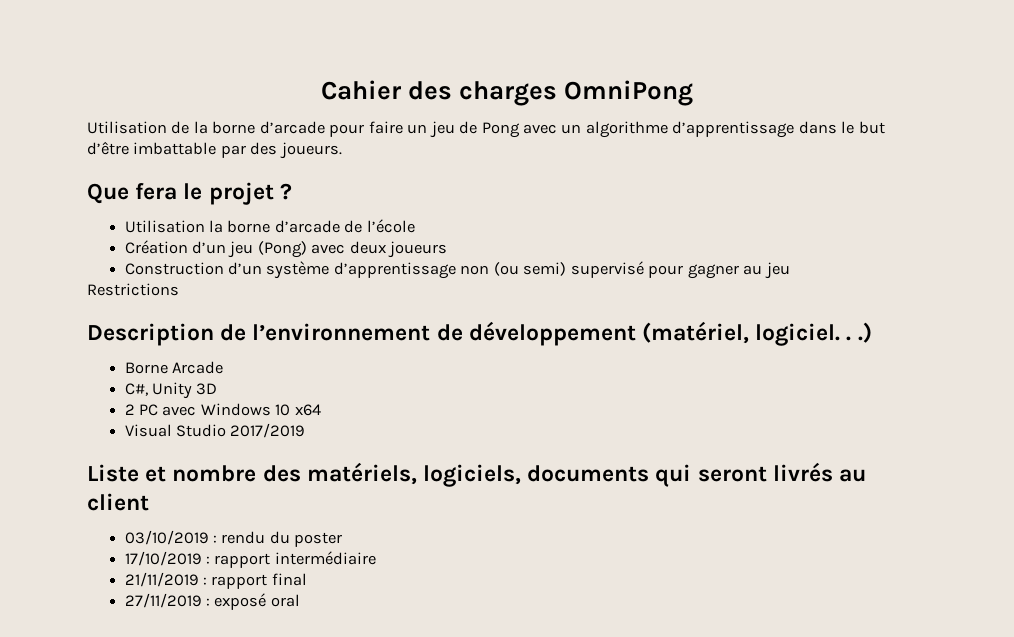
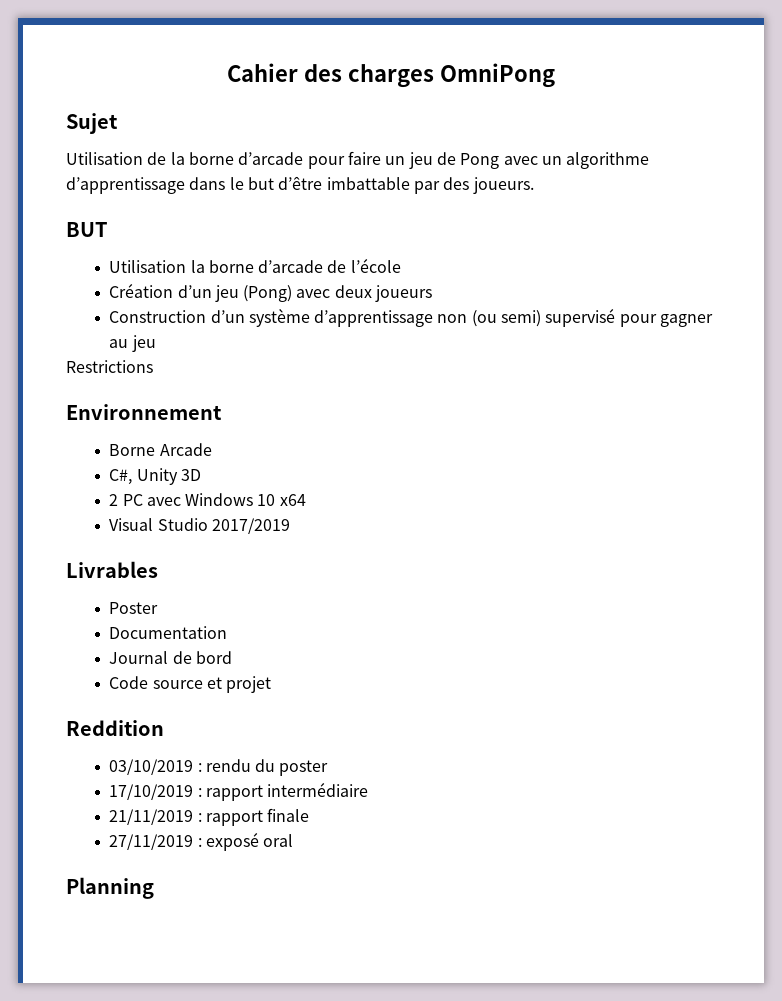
+ Sujet
- Que fera le projet ?
+ BUT
- Description de l’environnement de développement (matériel, logiciel. . .)
+ Environnement
- Liste et nombre des matériels, logiciels, documents qui seront livrés au client
+ Livrables
+ Poster
+ Documentation
+ Journal de bord
+ Code source et projet
+ Reddition
- 21/11/2019 : rapport final
+ 21/11/2019 : rapport finale
+ Planning

